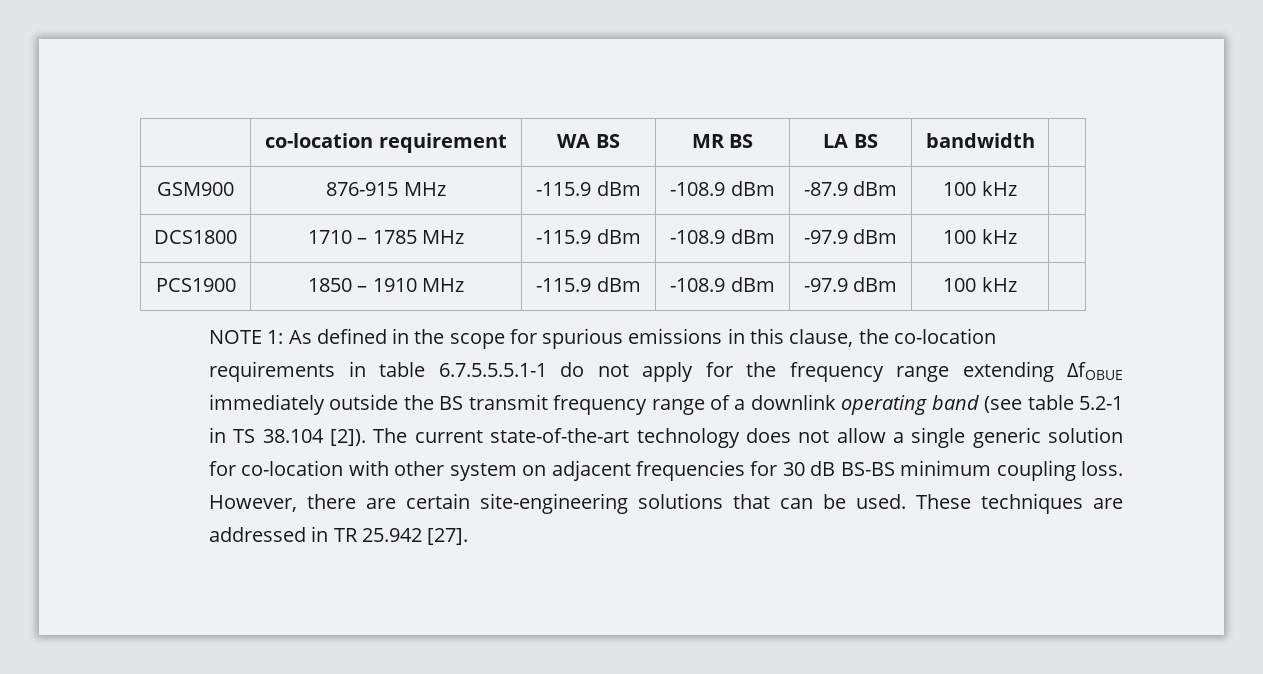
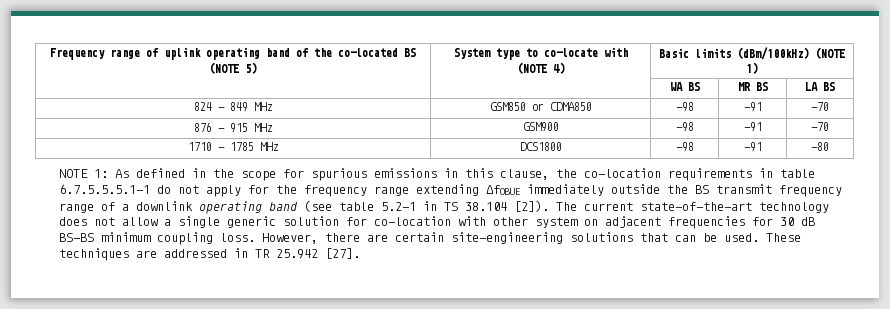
- | co-location requirement | WA BS | MR BS | LA BS | bandwidth |
- GSM900 | 876-915 MHz | -115.9 dBm | -108.9 dBm | -87.9 dBm | 100 kHz |
- DCS1800 | 1710 – 1785 MHz | -115.9 dBm | -108.9 dBm | -97.9 dBm | 100 kHz |
- PCS1900 | 1850 – 1910 MHz | -115.9 dBm | -108.9 dBm | -97.9 dBm | 100 kHz |
+ Frequency range of uplink operating band of the co-located BS (NOTE 5) | System type to co-locate with (NOTE 4) | Basic limits (dBm/100kHz) (NOTE 1)
+ | | WA BS | MR BS | LA BS
+ 824 - 849 MHz | GSM850 or CDMA850 | -98 | -91 | -70
+ 876 - 915 MHz | GSM900 | -98 | -91 | -70
+ 1710 - 1785 MHz | DCS1800 | -98 | -91 | -80

